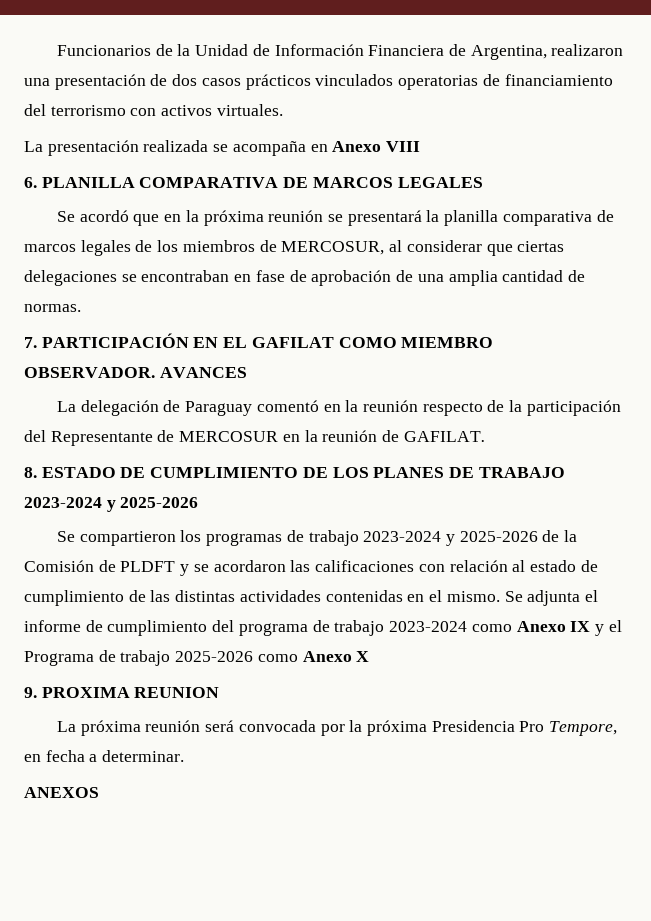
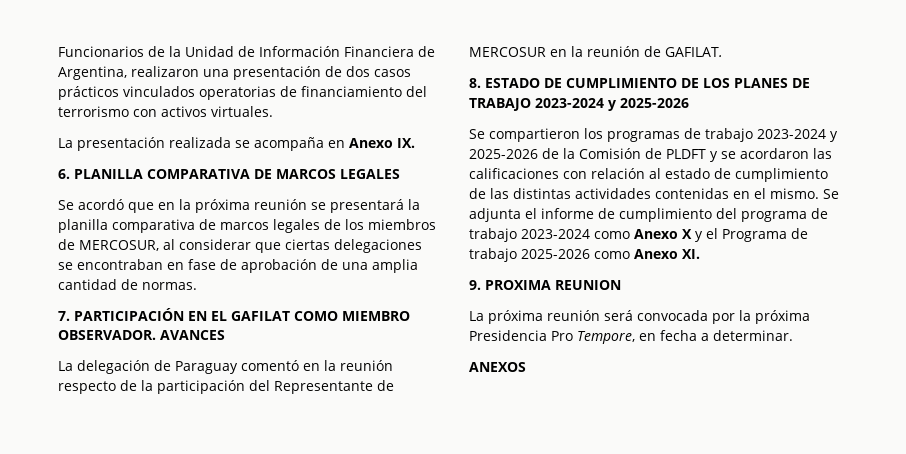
- La presentación realizada se acompaña en Anexo VIII
+ La presentación realizada se acompaña en Anexo IX.
- Se adjunta el informe de cumplimiento del programa de trabajo 2023-2024 como Anexo IX y el Programa de trabajo 2025-2026 como Anexo X
+ Se adjunta el informe de cumplimiento del programa de trabajo 2023-2024 como Anexo X y el Programa de trabajo 2025-2026 como Anexo XI.

